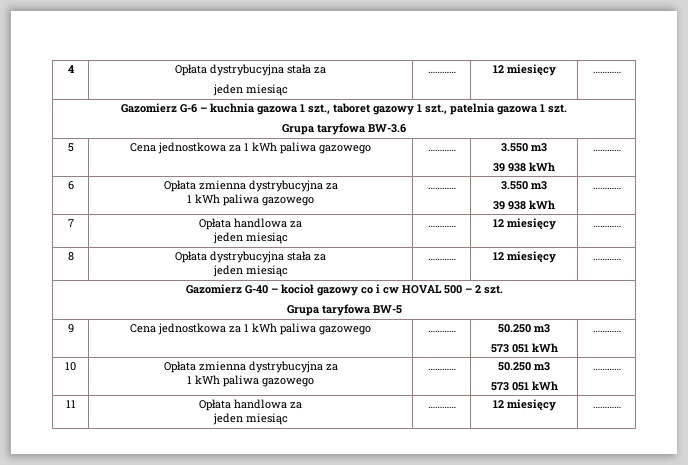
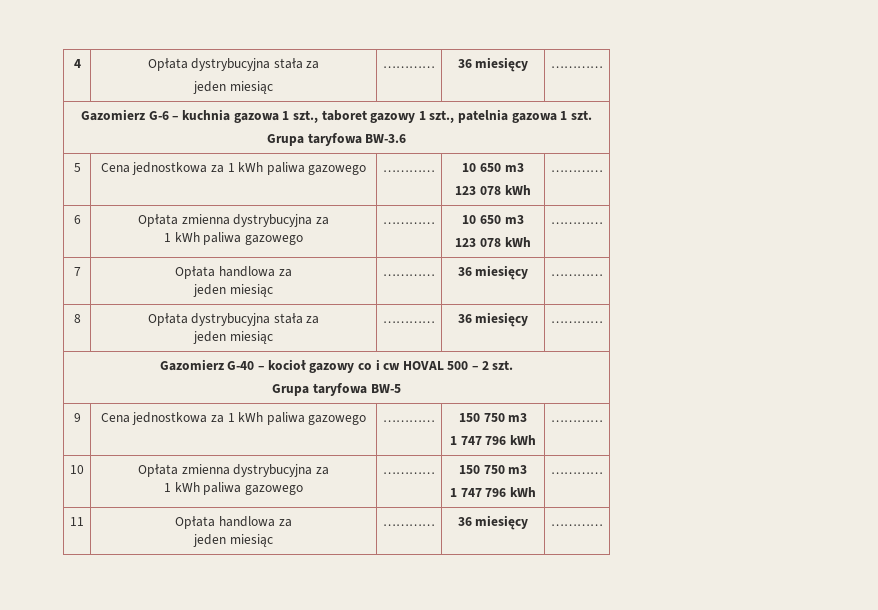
  4 | Opłata dystrybucyjna stała za
- jeden miesiąc | ………… | 12 miesięcy | …………
+ jeden miesiąc | ………… | 36 miesięcy | …………
- 5 | Cena jednostkowa za 1 kWh paliwa gazowego | ………… | 3.550 m3
- 39 938 kWh | …………
+ 5 | Cena jednostkowa za 1 kWh paliwa gazowego | ………… | 10 650 m3
+ 123 078 kWh | …………
  6 | Opłata zmienna dystrybucyjna za
- 1 kWh paliwa gazowego | ………… | 3.550 m3
- 39 938 kWh | …………
+ 1 kWh paliwa gazowego | ………… | 10 650 m3
+ 123 078 kWh | …………
  7 | Opłata handlowa za
- jeden miesiąc | ………… | 12 miesięcy | …………
+ jeden miesiąc | ………… | 36 miesięcy | …………
  8 | Opłata dystrybucyjna stała za
- jeden miesiąc | ………… | 12 miesięcy | …………
+ jeden miesiąc | ………… | 36 miesięcy | …………
- 9 | Cena jednostkowa za 1 kWh paliwa gazowego | ………… | 50.250 m3
- 573 051 kWh | …………
+ 9 | Cena jednostkowa za 1 kWh paliwa gazowego | ………… | 150 750 m3
+ 1 747 796 kWh | …………
  10 | Opłata zmienna dystrybucyjna za
- 1 kWh paliwa gazowego | ………… | 50.250 m3
- 573 051 kWh | …………
+ 1 kWh paliwa gazowego | ………… | 150 750 m3
+ 1 747 796 kWh | …………
  11 | Opłata handlowa za
- jeden miesiąc | ………… | 12 miesięcy | …………
+ jeden miesiąc | ………… | 36 miesięcy | …………

